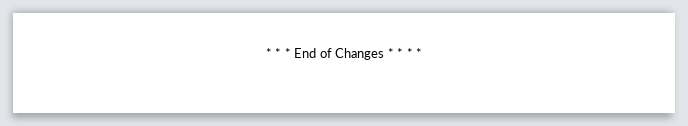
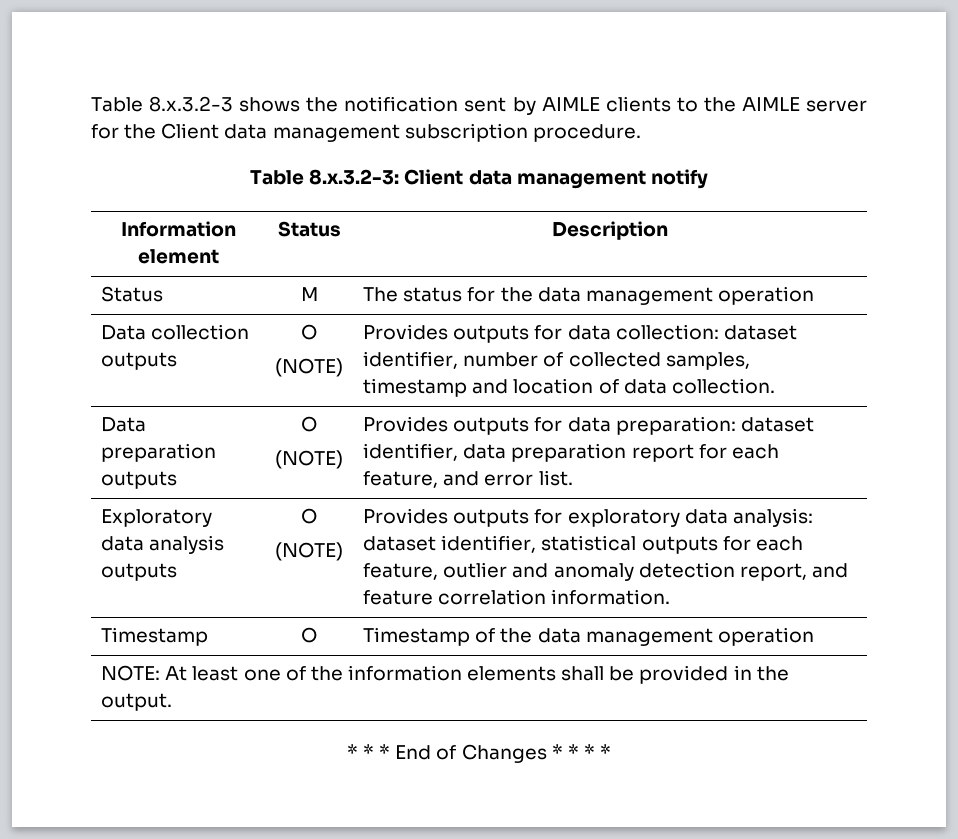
+ Table 8.x.3.2-3 shows the notification sent by AIMLE clients to the AIMLE server for the Client data management subscription procedure.
+ Table 8.x.3.2-3: Client data management notify
+ Information element | Status | Description
+ Status | M | The status for the data management operation
+ Data collection outputs | O
+ (NOTE) | Provides outputs for data collection: dataset identifier, number of collected samples, timestamp and location of data collection.
+ Data preparation outputs | O
+ (NOTE) | Provides outputs for data preparation: dataset identifier, data preparation report for each feature, and error list.
+ Exploratory data analysis outputs | O
+ (NOTE) | Provides outputs for exploratory data analysis: dataset identifier, statistical outputs for each feature, outlier and anomaly detection report, and feature correlation information.
+ Timestamp | O | Timestamp of the data management operation
+ NOTE: At least one of the information elements shall be provided in the output.

